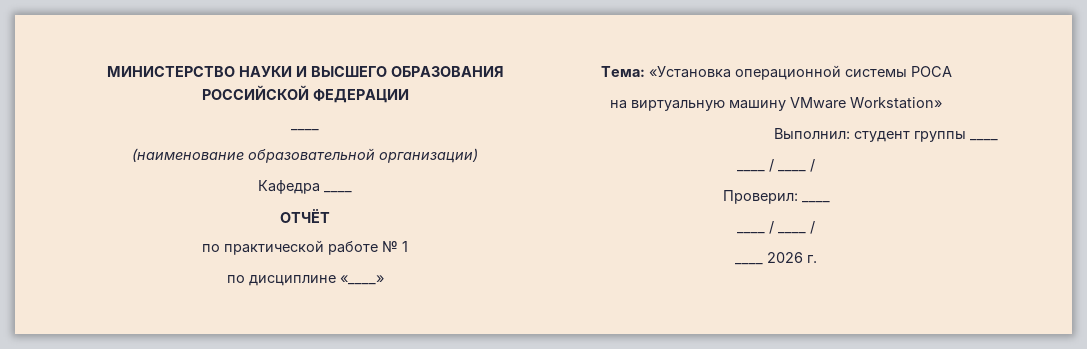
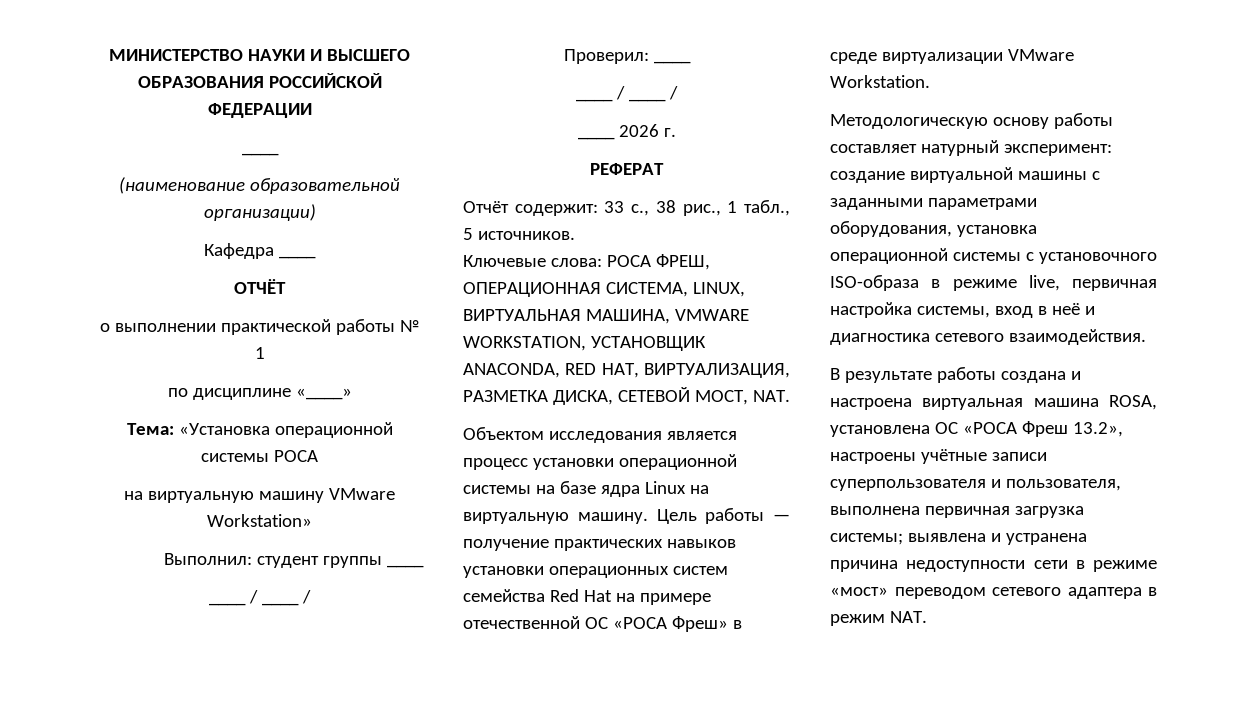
- по практической работе № 1
+ о выполнении практической работы № 1
+ РЕФЕРАТ
+ Отчёт содержит: 33 c., 38 рис., 1 табл., 5 источников.
+ Ключевые слова: РОСА ФРЕШ, ОПЕРАЦИОННАЯ СИСТЕМА, LINUX, ВИРТУАЛЬНАЯ МАШИНА, VMWARE WORKSTATION, УСТАНОВЩИК ANACONDA, RED HAT, ВИРТУАЛИЗАЦИЯ, РАЗМЕТКА ДИСКА, СЕТЕВОЙ МОСТ, NAT.
+ Объектом исследования является процесс установки операционной системы на базе ядра Linux на виртуальную машину. Цель работы — получение практических навыков установки операционных систем семейства Red Hat на примере отечественной ОС «РОСА Фреш» в среде виртуализации VMware Workstation.
+ Методологическую основу работы составляет натурный эксперимент: создание виртуальной машины с заданными параметрами оборудования, установка операционной системы с установочного ISO-образа в режиме live, первичная настройка системы, вход в неё и диагностика сетевого взаимодействия.
+ В результате работы создана и настроена виртуальная машина ROSA, установлена ОС «РОСА Фреш 13.2», настроены учётные записи суперпользователя и пользователя, выполнена первичная загрузка системы; выявлена и устранена причина недоступности сети в режиме «мост» переводом сетевого адаптера в режим NAT.

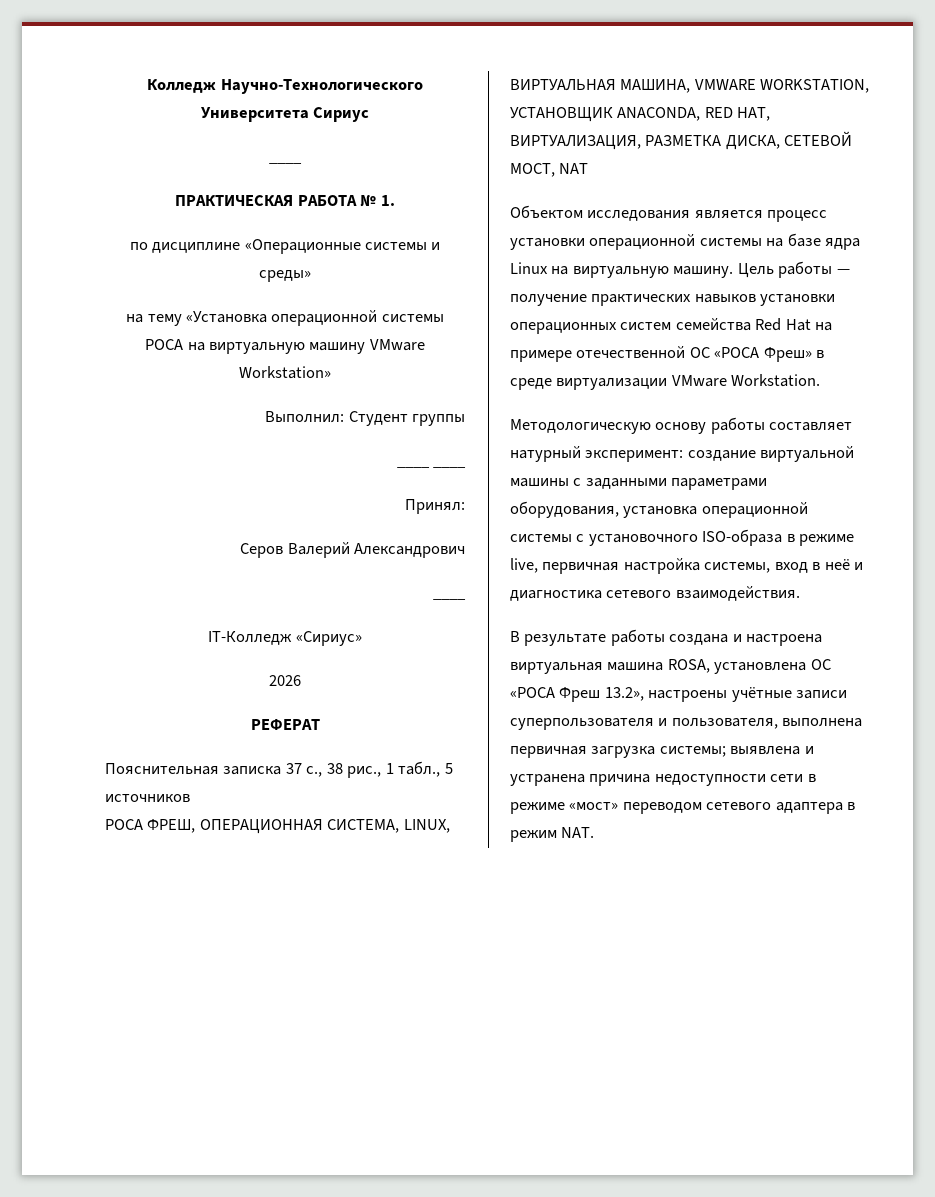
- МИНИСТЕРСТВО НАУКИ И ВЫСШЕГО ОБРАЗОВАНИЯ РОССИЙСКОЙ ФЕДЕРАЦИИ
+ Колледж Научно-Технологического Университета Сириус
  ____
- (наименование образовательной организации)
- Кафедра ____
- ОТЧЁТ
- о выполнении практической работы № 1
- по дисциплине «____»
- Тема: «Установка операционной системы РОСА
- на виртуальную машину VMware Workstation»
+ ПРАКТИЧЕСКАЯ РАБОТА № 1.
+ по дисциплине «Операционные системы и среды»
+ на тему «Установка операционной системы РОСА на виртуальную машину VMware Workstation»
- Выполнил: студент группы ____
- ____ / ____ /
- Проверил: ____
- ____ / ____ /
- ____ 2026 г.
+ Выполнил: Студент группы
+ ____ ____
+ Принял:
+ Серов Валерий Александрович
+ ____
+ IT-Колледж «Сириус»
+ 2026
- Отчёт содержит: 33 c., 38 рис., 1 табл., 5 источников.
- Ключевые слова: РОСА ФРЕШ, ОПЕРАЦИОННАЯ СИСТЕМА, LINUX, ВИРТУАЛЬНАЯ МАШИНА, VMWARE WORKSTATION, УСТАНОВЩИК ANACONDA, RED HAT, ВИРТУАЛИЗАЦИЯ, РАЗМЕТКА ДИСКА, СЕТЕВОЙ МОСТ, NAT.
+ Пояснительная записка 37 c., 38 рис., 1 табл., 5 источников
+ РОСА ФРЕШ, ОПЕРАЦИОННАЯ СИСТЕМА, LINUX, ВИРТУАЛЬНАЯ МАШИНА, VMWARE WORKSTATION, УСТАНОВЩИК ANACONDA, RED HAT, ВИРТУАЛИЗАЦИЯ, РАЗМЕТКА ДИСКА, СЕТЕВОЙ МОСТ, NAT

